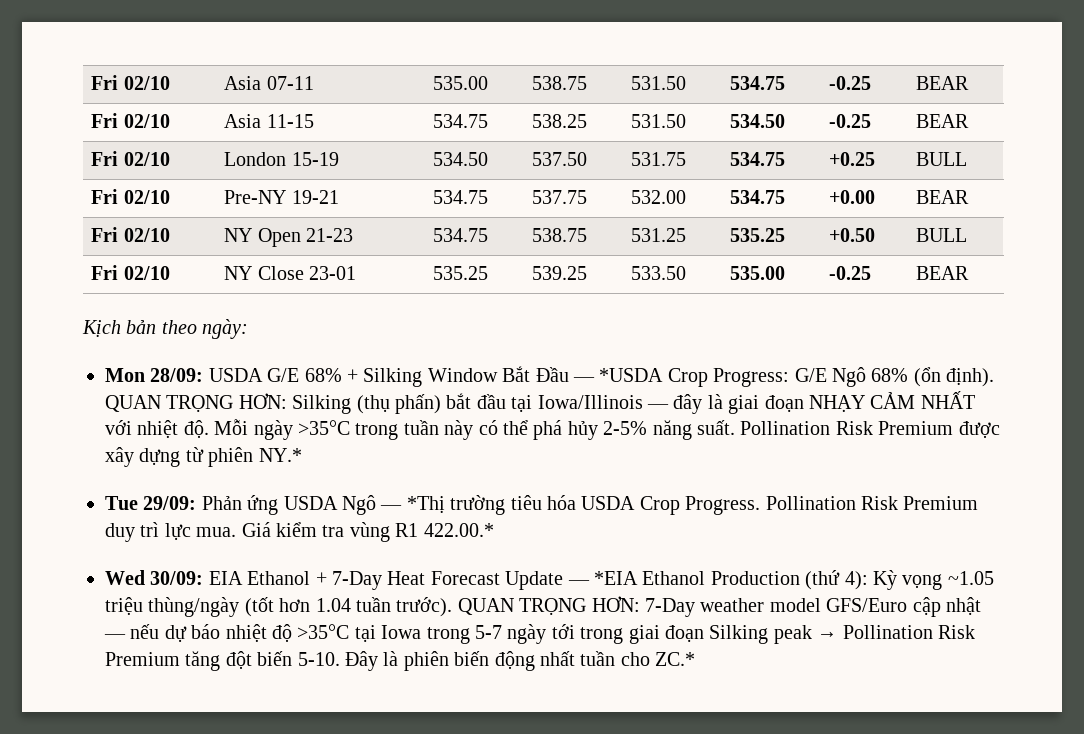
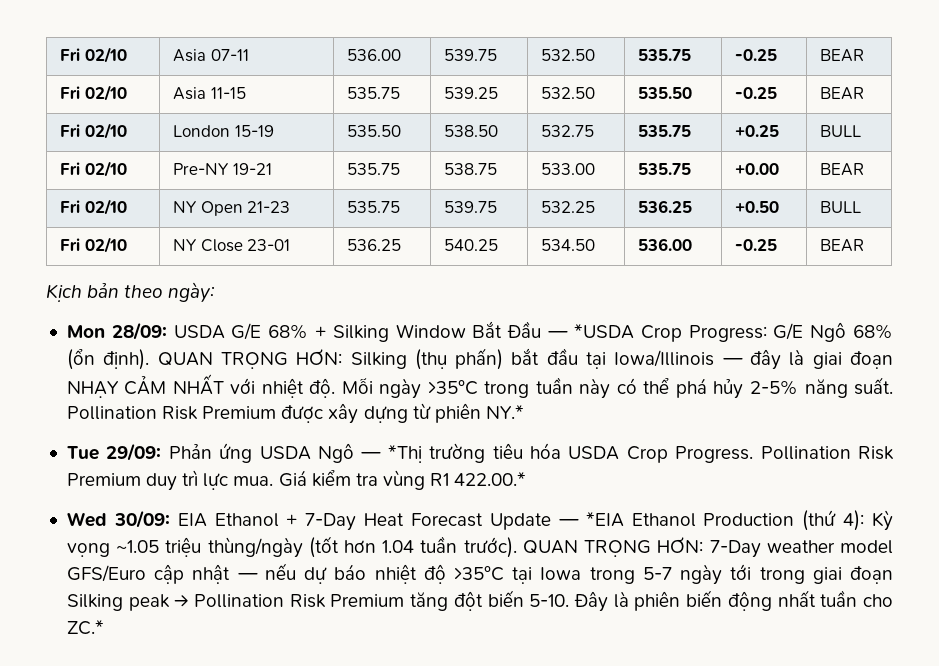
- Fri 02/10 | Asia 07-11 | 535.00 | 538.75 | 531.50 | 534.75 | -0.25 | BEAR
+ Fri 02/10 | Asia 07-11 | 536.00 | 539.75 | 532.50 | 535.75 | -0.25 | BEAR
- Fri 02/10 | Asia 11-15 | 534.75 | 538.25 | 531.50 | 534.50 | -0.25 | BEAR
+ Fri 02/10 | Asia 11-15 | 535.75 | 539.25 | 532.50 | 535.50 | -0.25 | BEAR
- Fri 02/10 | London 15-19 | 534.50 | 537.50 | 531.75 | 534.75 | +0.25 | BULL
+ Fri 02/10 | London 15-19 | 535.50 | 538.50 | 532.75 | 535.75 | +0.25 | BULL
- Fri 02/10 | Pre-NY 19-21 | 534.75 | 537.75 | 532.00 | 534.75 | +0.00 | BEAR
+ Fri 02/10 | Pre-NY 19-21 | 535.75 | 538.75 | 533.00 | 535.75 | +0.00 | BEAR
- Fri 02/10 | NY Open 21-23 | 534.75 | 538.75 | 531.25 | 535.25 | +0.50 | BULL
+ Fri 02/10 | NY Open 21-23 | 535.75 | 539.75 | 532.25 | 536.25 | +0.50 | BULL
- Fri 02/10 | NY Close 23-01 | 535.25 | 539.25 | 533.50 | 535.00 | -0.25 | BEAR
+ Fri 02/10 | NY Close 23-01 | 536.25 | 540.25 | 534.50 | 536.00 | -0.25 | BEAR

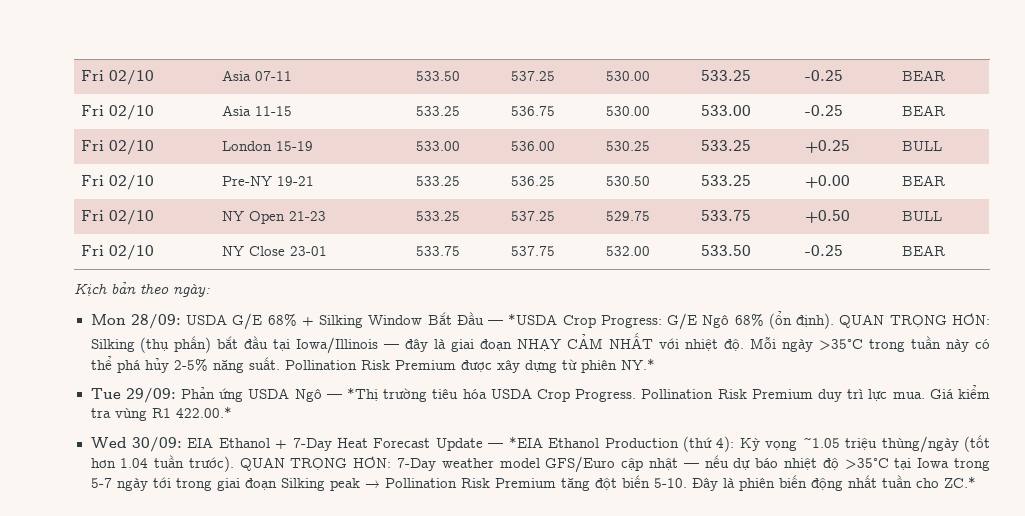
- Fri 02/10 | Asia 07-11 | 536.00 | 539.75 | 532.50 | 535.75 | -0.25 | BEAR
+ Fri 02/10 | Asia 07-11 | 533.50 | 537.25 | 530.00 | 533.25 | -0.25 | BEAR
- Fri 02/10 | Asia 11-15 | 535.75 | 539.25 | 532.50 | 535.50 | -0.25 | BEAR
+ Fri 02/10 | Asia 11-15 | 533.25 | 536.75 | 530.00 | 533.00 | -0.25 | BEAR
- Fri 02/10 | London 15-19 | 535.50 | 538.50 | 532.75 | 535.75 | +0.25 | BULL
+ Fri 02/10 | London 15-19 | 533.00 | 536.00 | 530.25 | 533.25 | +0.25 | BULL
- Fri 02/10 | Pre-NY 19-21 | 535.75 | 538.75 | 533.00 | 535.75 | +0.00 | BEAR
+ Fri 02/10 | Pre-NY 19-21 | 533.25 | 536.25 | 530.50 | 533.25 | +0.00 | BEAR
- Fri 02/10 | NY Open 21-23 | 535.75 | 539.75 | 532.25 | 536.25 | +0.50 | BULL
+ Fri 02/10 | NY Open 21-23 | 533.25 | 537.25 | 529.75 | 533.75 | +0.50 | BULL
- Fri 02/10 | NY Close 23-01 | 536.25 | 540.25 | 534.50 | 536.00 | -0.25 | BEAR
+ Fri 02/10 | NY Close 23-01 | 533.75 | 537.75 | 532.00 | 533.50 | -0.25 | BEAR

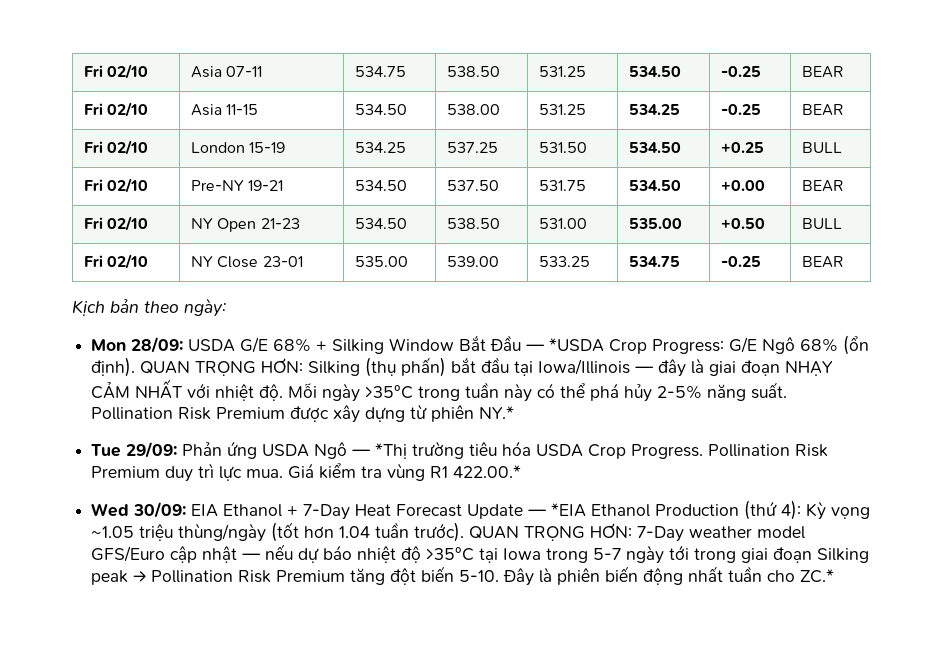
- Fri 02/10 | Asia 07-11 | 533.50 | 537.25 | 530.00 | 533.25 | -0.25 | BEAR
+ Fri 02/10 | Asia 07-11 | 534.75 | 538.50 | 531.25 | 534.50 | -0.25 | BEAR
- Fri 02/10 | Asia 11-15 | 533.25 | 536.75 | 530.00 | 533.00 | -0.25 | BEAR
+ Fri 02/10 | Asia 11-15 | 534.50 | 538.00 | 531.25 | 534.25 | -0.25 | BEAR
- Fri 02/10 | London 15-19 | 533.00 | 536.00 | 530.25 | 533.25 | +0.25 | BULL
+ Fri 02/10 | London 15-19 | 534.25 | 537.25 | 531.50 | 534.50 | +0.25 | BULL
- Fri 02/10 | Pre-NY 19-21 | 533.25 | 536.25 | 530.50 | 533.25 | +0.00 | BEAR
+ Fri 02/10 | Pre-NY 19-21 | 534.50 | 537.50 | 531.75 | 534.50 | +0.00 | BEAR
- Fri 02/10 | NY Open 21-23 | 533.25 | 537.25 | 529.75 | 533.75 | +0.50 | BULL
+ Fri 02/10 | NY Open 21-23 | 534.50 | 538.50 | 531.00 | 535.00 | +0.50 | BULL
- Fri 02/10 | NY Close 23-01 | 533.75 | 537.75 | 532.00 | 533.50 | -0.25 | BEAR
+ Fri 02/10 | NY Close 23-01 | 535.00 | 539.00 | 533.25 | 534.75 | -0.25 | BEAR

